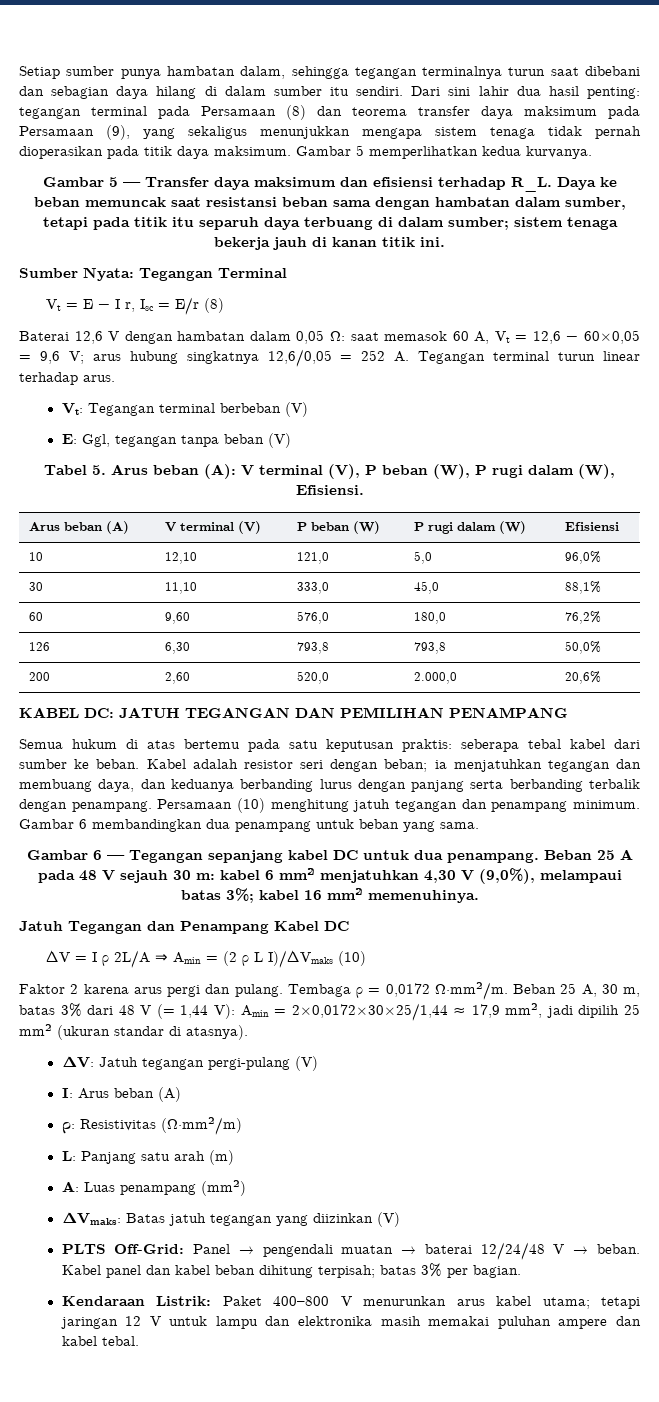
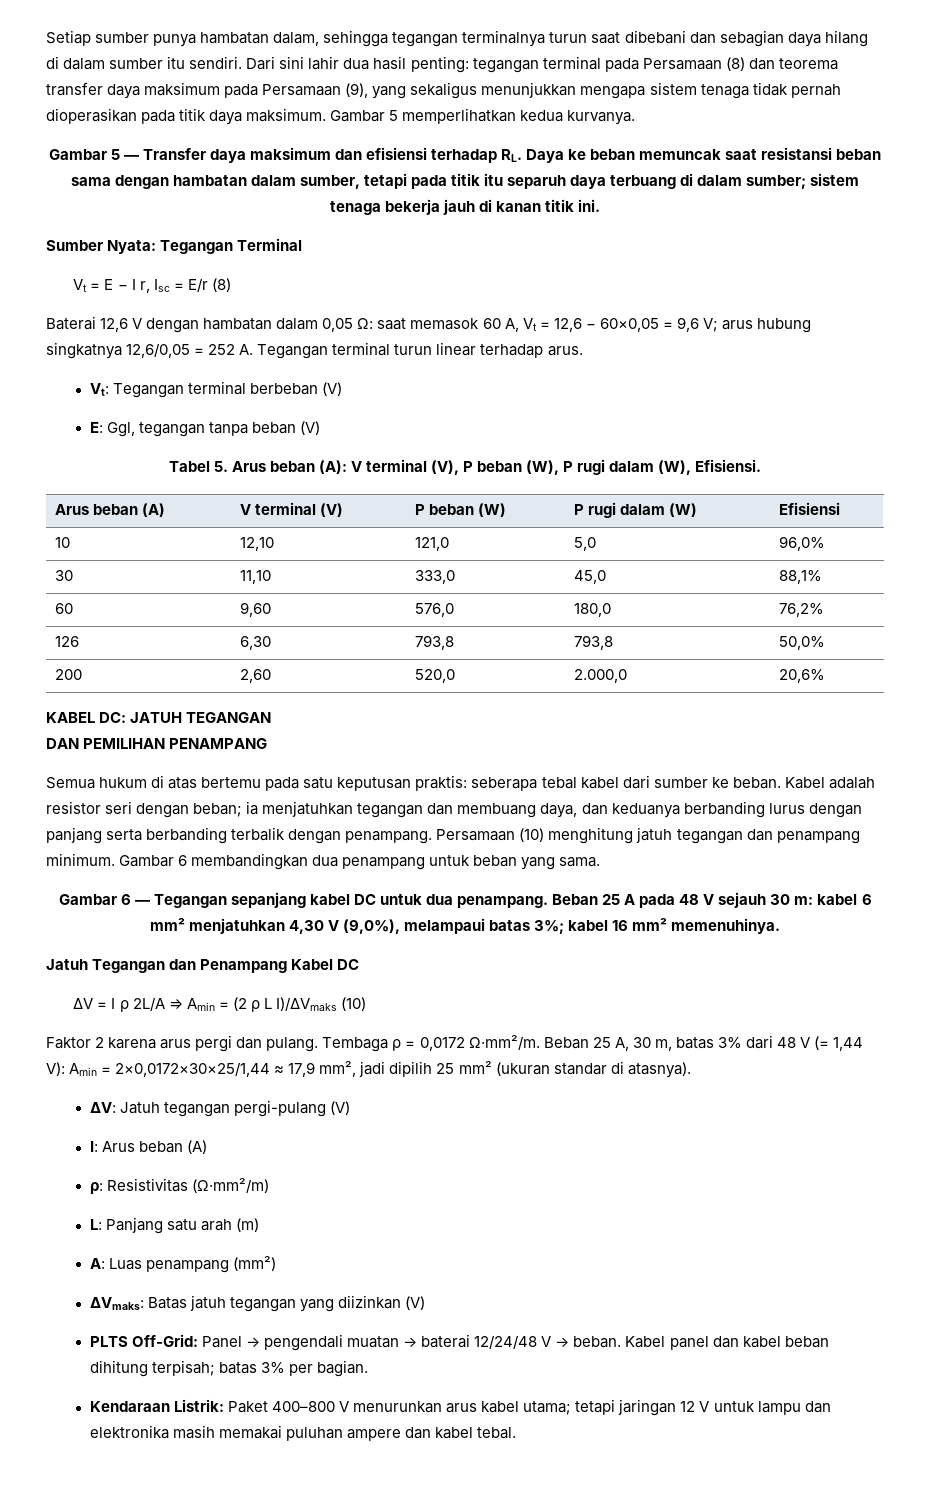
- Gambar 5 — Transfer daya maksimum dan efisiensi terhadap R_L. Daya ke beban memuncak saat resistansi beban sama dengan hambatan dalam sumber, tetapi pada titik itu separuh daya terbuang di dalam sumber; sistem tenaga bekerja jauh di kanan titik ini.
+ Gambar 5 — Transfer daya maksimum dan efisiensi terhadap RL. Daya ke beban memuncak saat resistansi beban sama dengan hambatan dalam sumber, tetapi pada titik itu separuh daya terbuang di dalam sumber; sistem tenaga bekerja jauh di kanan titik ini.
- KABEL DC: JATUH TEGANGAN DAN PEMILIHAN PENAMPANG
+ KABEL DC: JATUH TEGANGAN
+ DAN PEMILIHAN PENAMPANG

